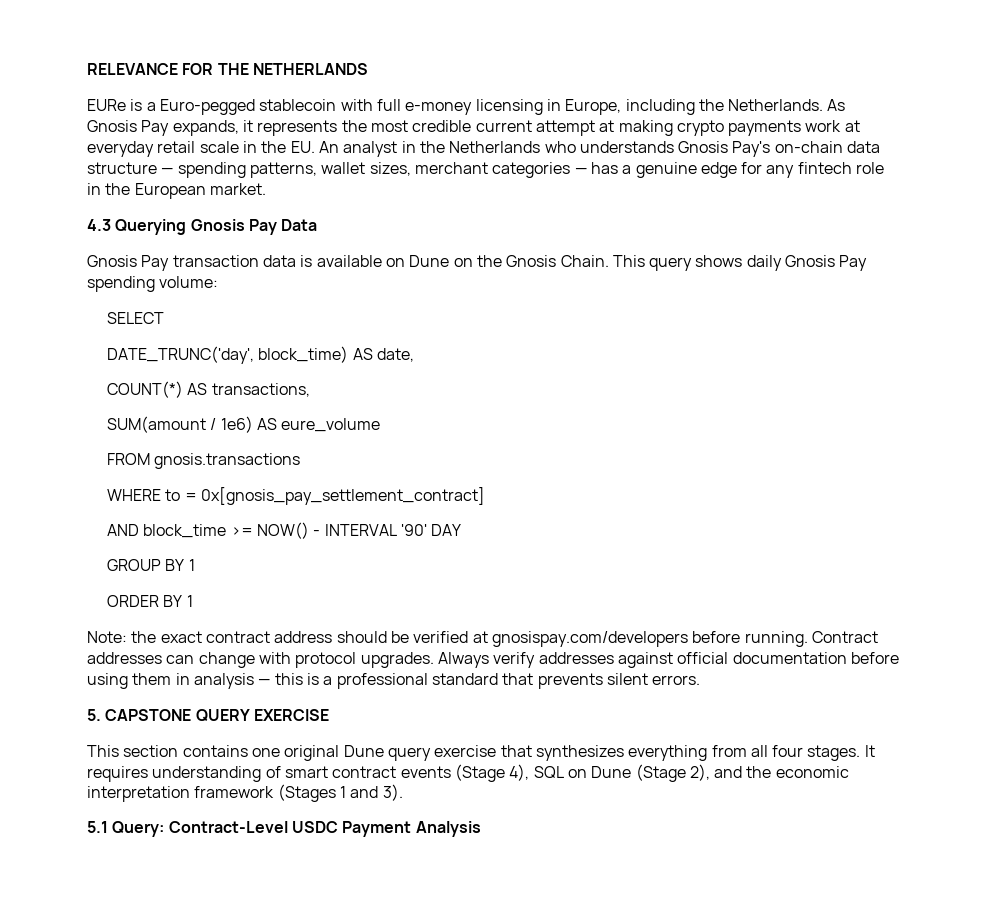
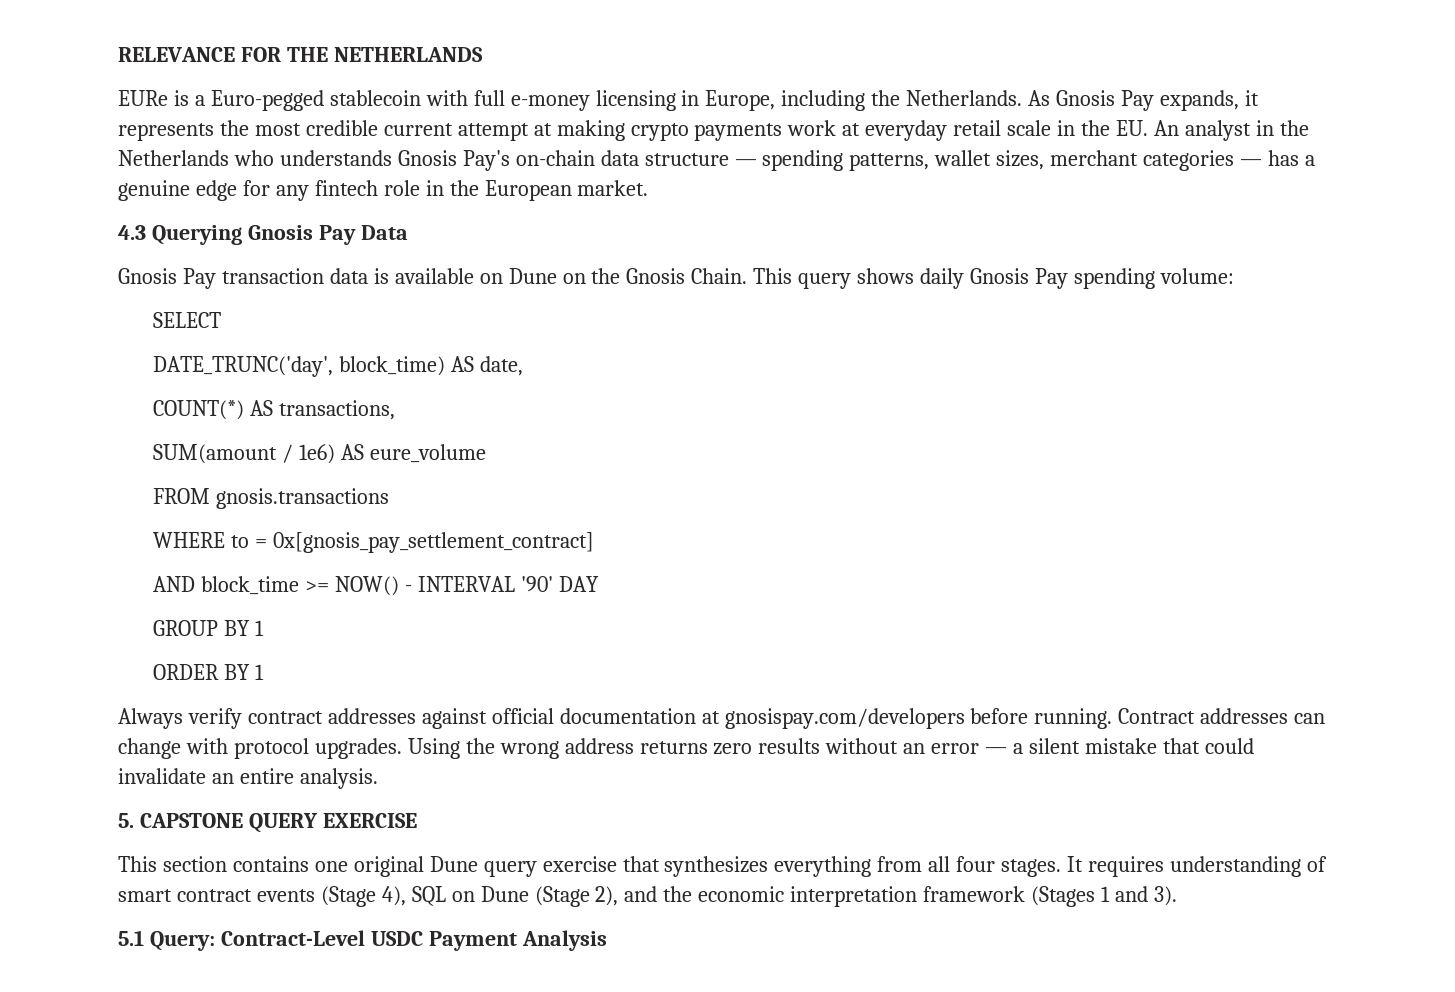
- Note: the exact contract address should be verified at gnosispay.com/developers before running.
+ Always verify contract addresses against official documentation at gnosispay.com/developers before running.
- Always verify addresses against official documentation before using them in analysis — this is a professional standard that prevents silent errors.
+ Using the wrong address returns zero results without an error — a silent mistake that could invalidate an entire analysis.

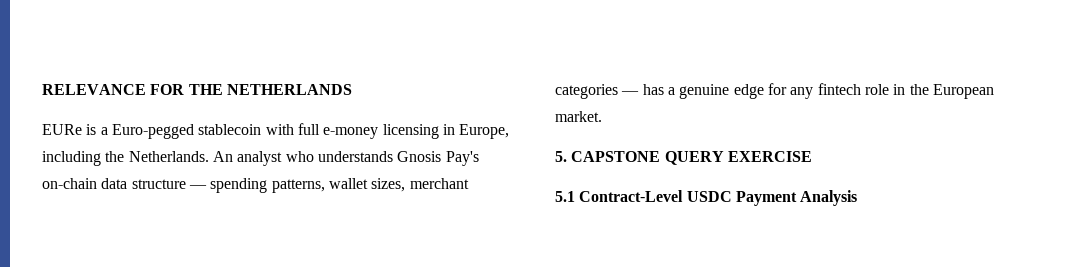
- As Gnosis Pay expands, it represents the most credible current attempt at making crypto payments work at everyday retail scale in the EU. An analyst in the Netherlands who understands Gnosis Pay's on-chain data structure — spending patterns, wallet sizes, merchant categories — has a genuine edge for any fintech role in the European market.
+ An analyst who understands Gnosis Pay's on-chain data structure — spending patterns, wallet sizes, merchant categories — has a genuine edge for any fintech role in the European market.
- 4.3 Querying Gnosis Pay Data
- Gnosis Pay transaction data is available on Dune on the Gnosis Chain. This query shows daily Gnosis Pay spending volume:
- SELECT
- DATE_TRUNC('day', block_time) AS date,
- COUNT(*) AS transactions,
- SUM(amount / 1e6) AS eure_volume
- FROM gnosis.transactions
- WHERE to = 0x[gnosis_pay_settlement_contract]
- AND block_time >= NOW() - INTERVAL '90' DAY
- GROUP BY 1
- ORDER BY 1
- Always verify contract addresses against official documentation at gnosispay.com/developers before running. Contract addresses can change with protocol upgrades. Using the wrong address returns zero results without an error — a silent mistake that could invalidate an entire analysis.
  5. CAPSTONE QUERY EXERCISE
- This section contains one original Dune query exercise that synthesizes everything from all four stages. It requires understanding of smart contract events (Stage 4), SQL on Dune (Stage 2), and the economic interpretation framework (Stages 1 and 3).
- 5.1 Query: Contract-Level USDC Payment Analysis
+ 5.1 Contract-Level USDC Payment Analysis

